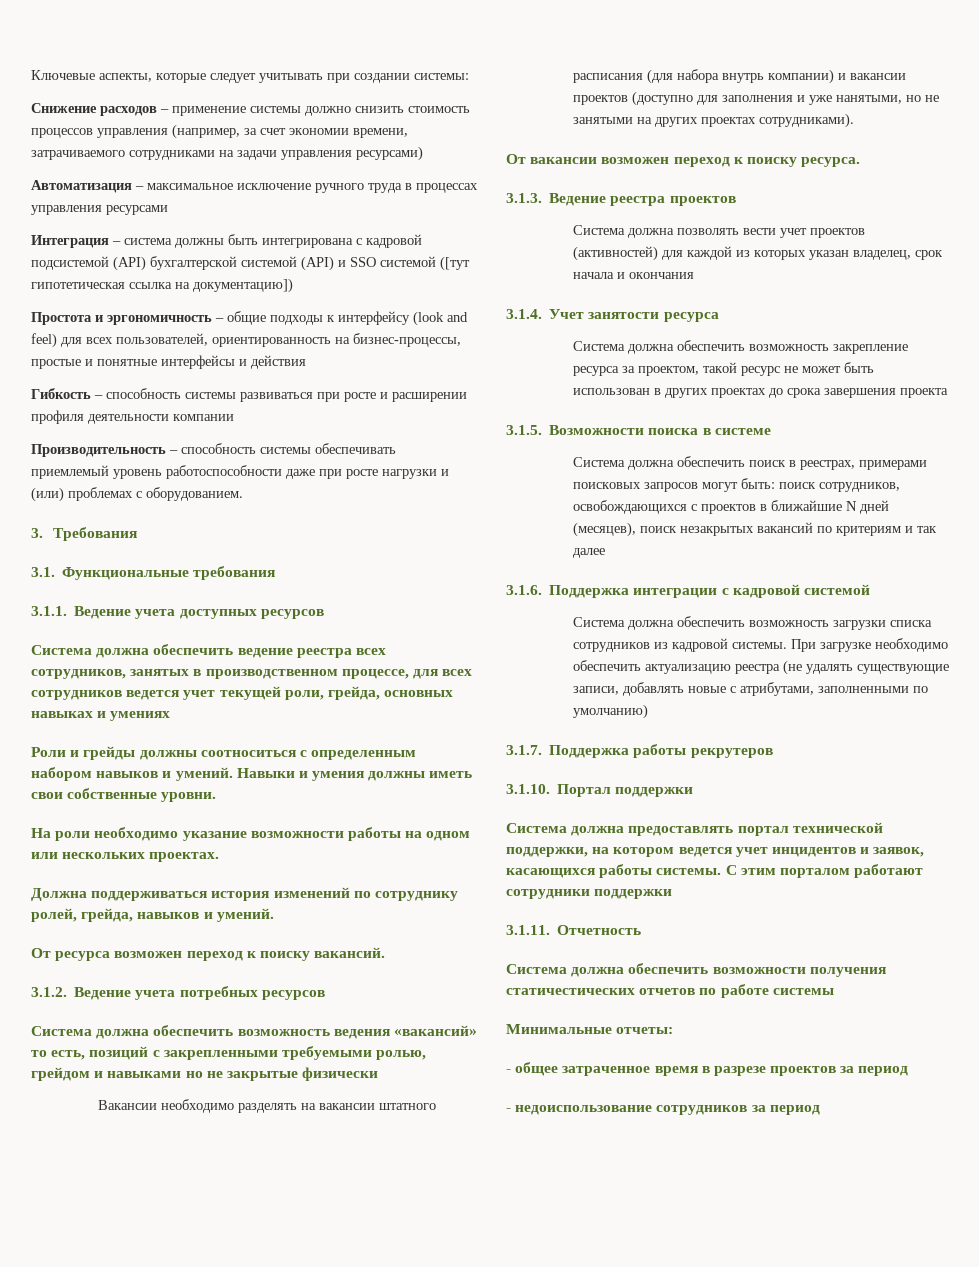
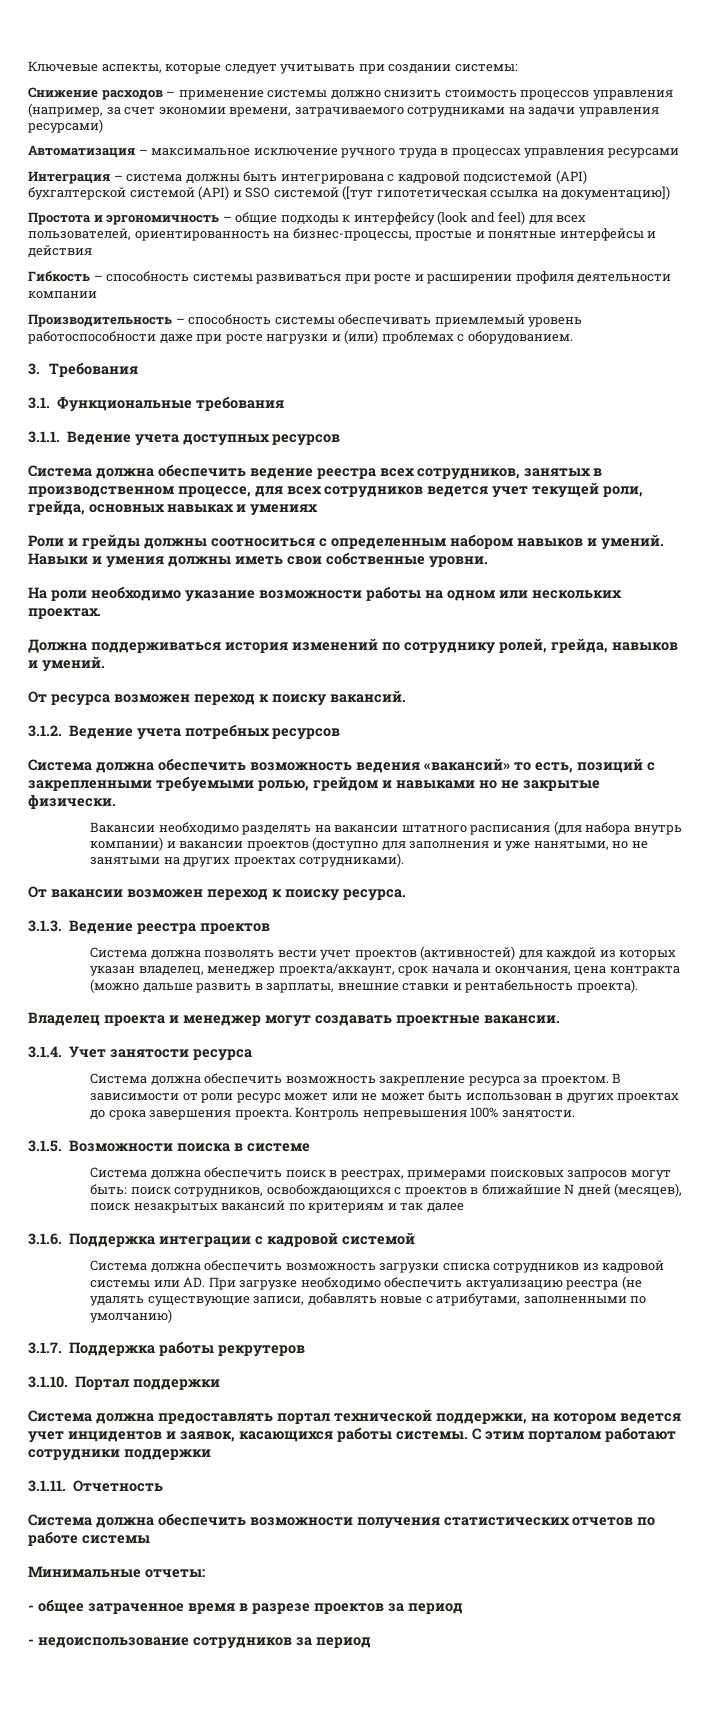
- Система должна обеспечить возможность ведения «вакансий» то есть, позиций с закрепленными требуемыми ролью, грейдом и навыками но не закрытые физически
+ Система должна обеспечить возможность ведения «вакансий» то есть, позиций с закрепленными требуемыми ролью, грейдом и навыками но не закрытые физически.
- Система должна позволять вести учет проектов (активностей) для каждой из которых указан владелец, срок начала и окончания
+ Система должна позволять вести учет проектов (активностей) для каждой из которых указан владелец, менеджер проекта/аккаунт, срок начала и окончания, цена контракта (можно дальше развить в зарплаты, внешние ставки и рентабельность проекта).
+ Владелец проекта и менеджер могут создавать проектные вакансии.
- Система должна обеспечить возможность закрепление ресурса за проектом, такой ресурс не может быть использован в других проектах до срока завершения проекта
+ Система должна обеспечить возможность закрепление ресурса за проектом. В зависимости от роли ресурс может или не может быть использован в других проектах до срока завершения проекта. Контроль непревышения 100% занятости.
- Система должна обеспечить возможность загрузки списка сотрудников из кадровой системы. При загрузке необходимо обеспечить актуализацию реестра (не удалять существующие записи, добавлять новые с атрибутами, заполненными по умолчанию)
+ Система должна обеспечить возможность загрузки списка сотрудников из кадровой системы или AD. При загрузке необходимо обеспечить актуализацию реестра (не удалять существующие записи, добавлять новые с атрибутами, заполненными по умолчанию)
- Система должна обеспечить возможности получения статичестических отчетов по работе системы
+ Система должна обеспечить возможности получения статистических отчетов по работе системы

